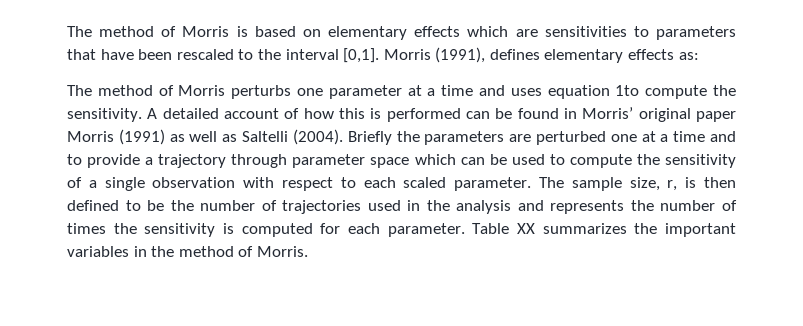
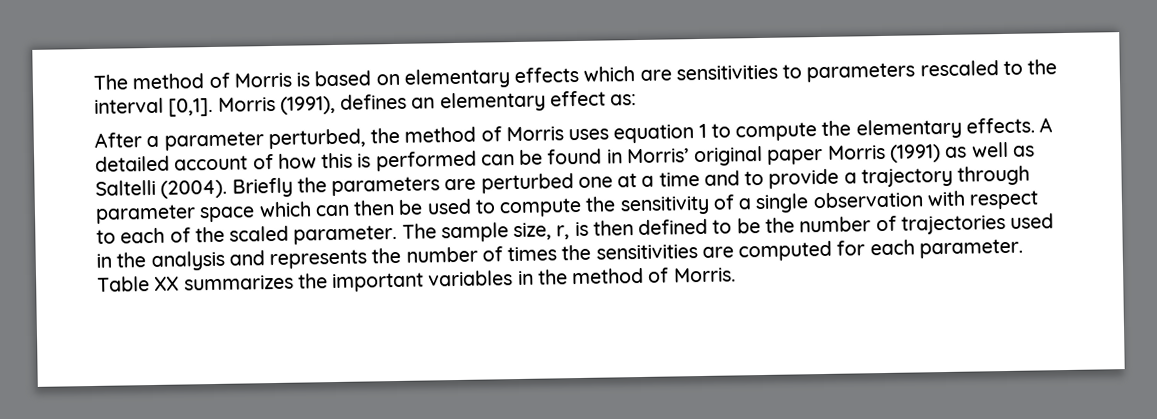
- The method of Morris is based on elementary effects which are sensitivities to parameters that have been rescaled to the interval [0,1].
+ The method of Morris is based on elementary effects which are sensitivities to parameters rescaled to the interval [0,1].
- Morris (1991), defines elementary effects as:
- The method of Morris perturbs one parameter at a time and uses equation 1to compute the sensitivity.
+ Morris (1991), defines an elementary effect as:
+ After a parameter perturbed, the method of Morris uses equation 1 to compute the elementary effects.
- Briefly the parameters are perturbed one at a time and to provide a trajectory through parameter space which can be used to compute the sensitivity of a single observation with respect to each scaled parameter.
+ Briefly the parameters are perturbed one at a time and to provide a trajectory through parameter space which can then be used to compute the sensitivity of a single observation with respect to each of the scaled parameter.
- The sample size, r, is then defined to be the number of trajectories used in the analysis and represents the number of times the sensitivity is computed for each parameter.
+ The sample size, r, is then defined to be the number of trajectories used in the analysis and represents the number of times the sensitivities are computed for each parameter.

